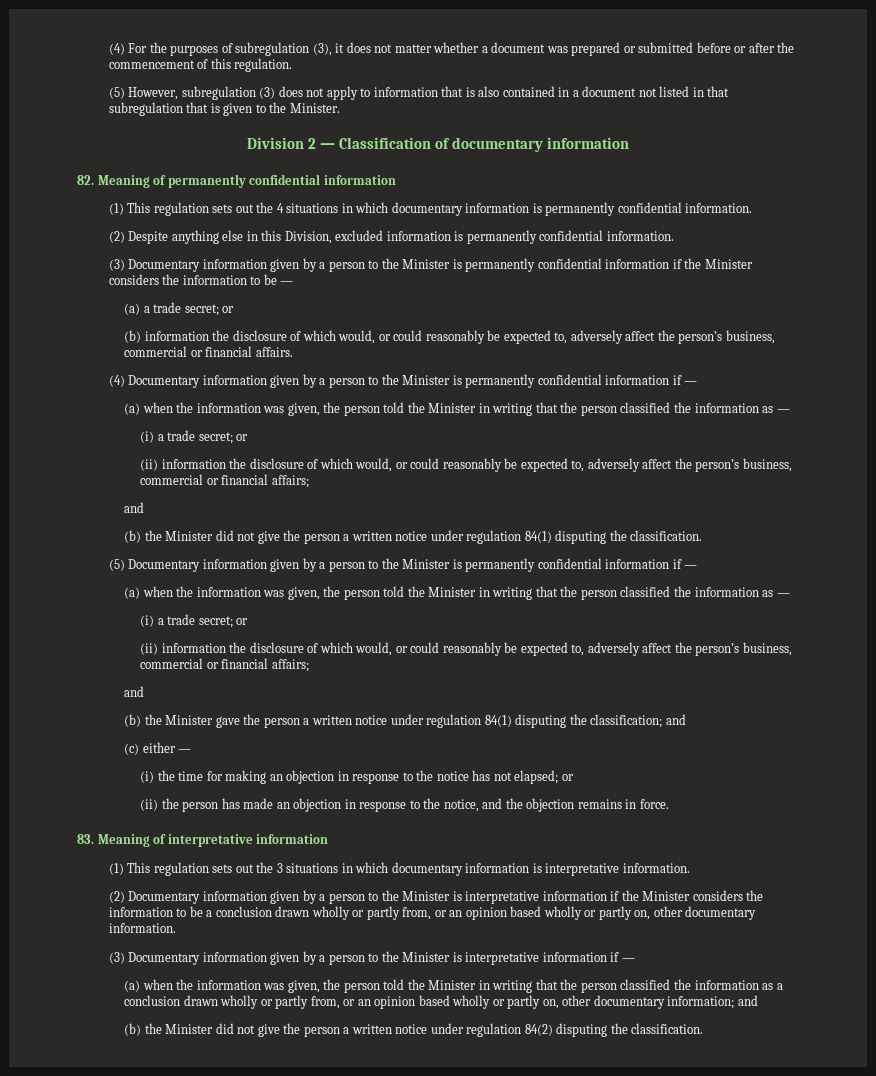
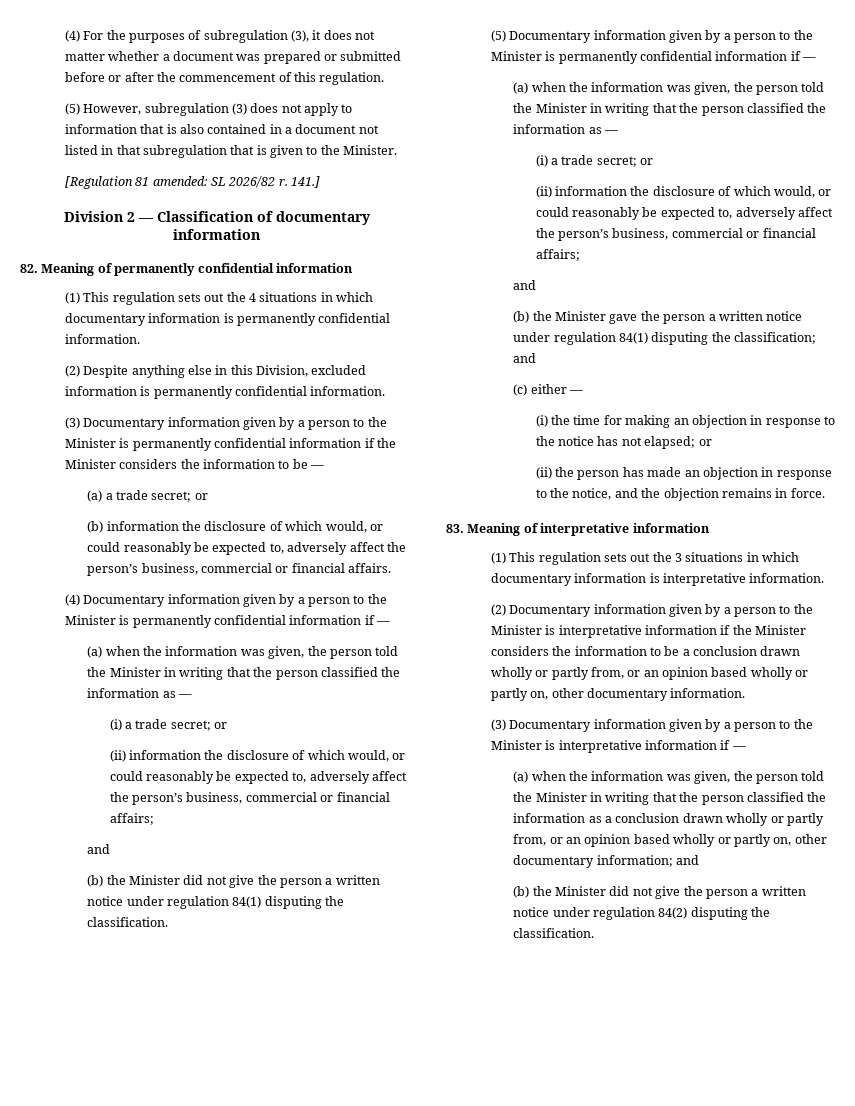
+ [Regulation 81 amended: SL 2026/82 r. 141.]

